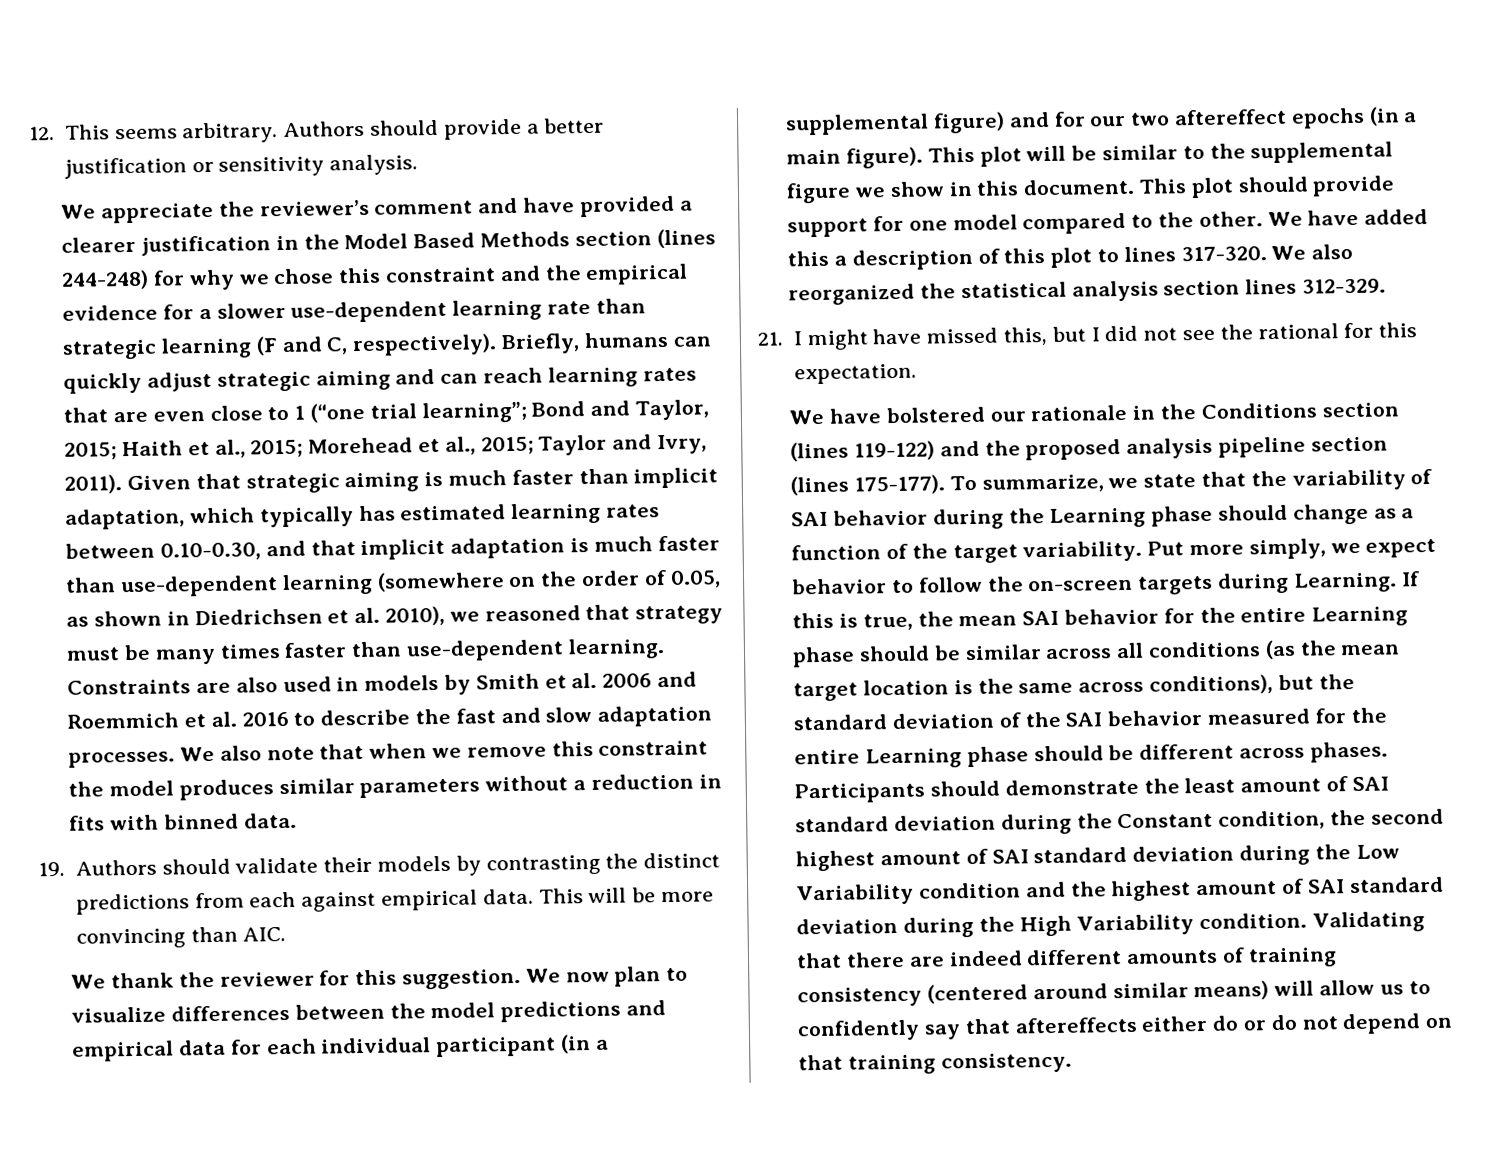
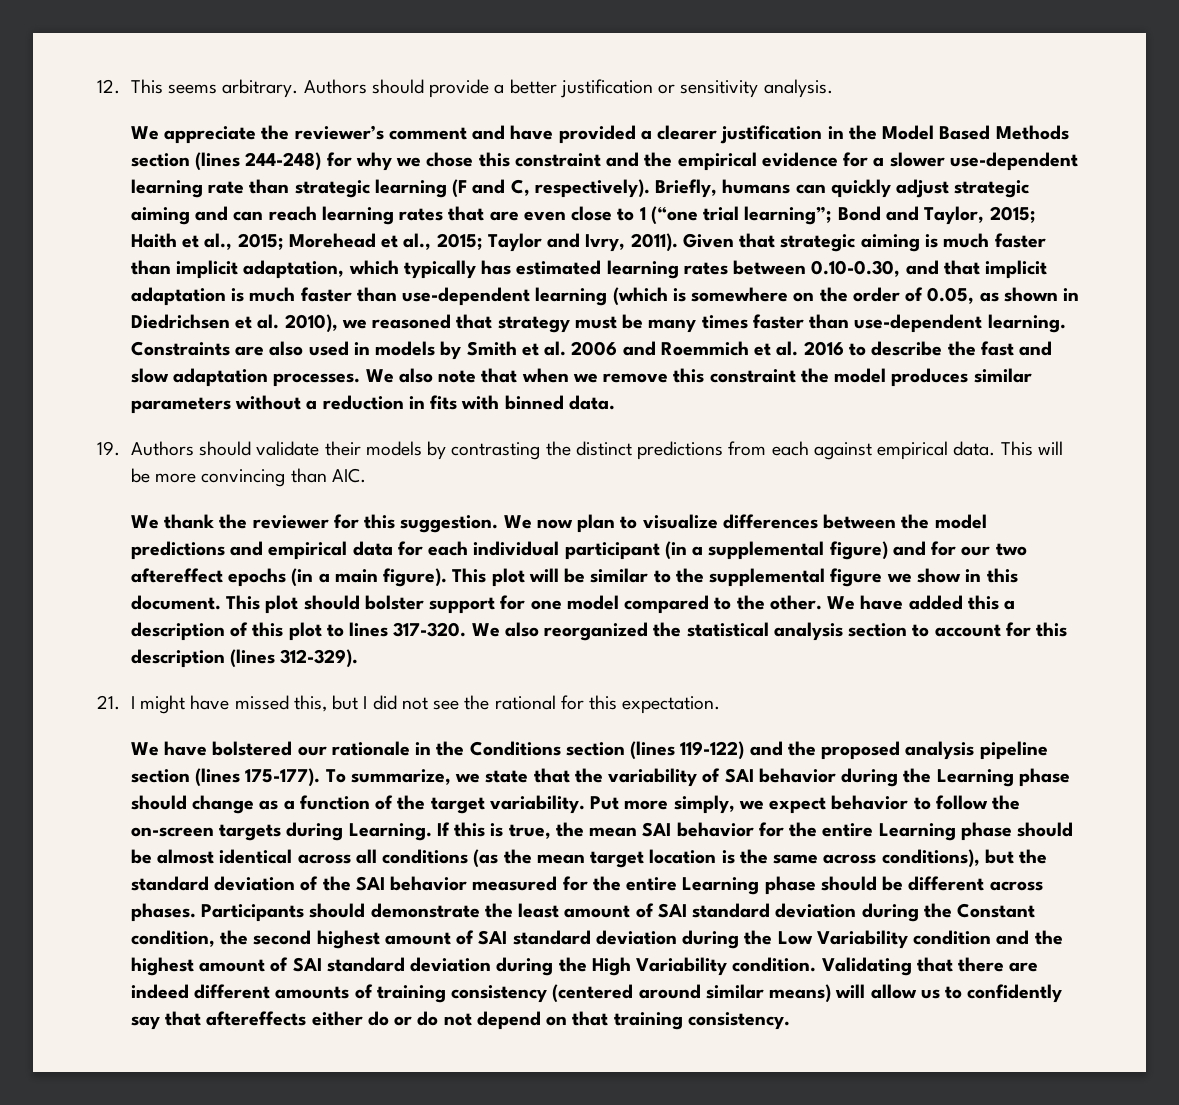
- Given that strategic aiming is much faster than implicit adaptation, which typically has estimated learning rates between 0.10-0.30, and that implicit adaptation is much faster than use-dependent learning (somewhere on the order of 0.05, as shown in Diedrichsen et al. 2010), we reasoned that strategy must be many times faster than use-dependent learning.
+ Given that strategic aiming is much faster than implicit adaptation, which typically has estimated learning rates between 0.10-0.30, and that implicit adaptation is much faster than use-dependent learning (which is somewhere on the order of 0.05, as shown in Diedrichsen et al. 2010), we reasoned that strategy must be many times faster than use-dependent learning.
- This plot should provide support for one model compared to the other.
+ This plot should bolster support for one model compared to the other.
- We also reorganized the statistical analysis section lines 312-329.
+ We also reorganized the statistical analysis section to account for this description (lines 312-329).
- If this is true, the mean SAI behavior for the entire Learning phase should be similar across all conditions (as the mean target location is the same across conditions), but the standard deviation of the SAI behavior measured for the entire Learning phase should be different across phases.
+ If this is true, the mean SAI behavior for the entire Learning phase should be almost identical across all conditions (as the mean target location is the same across conditions), but the standard deviation of the SAI behavior measured for the entire Learning phase should be different across phases.

